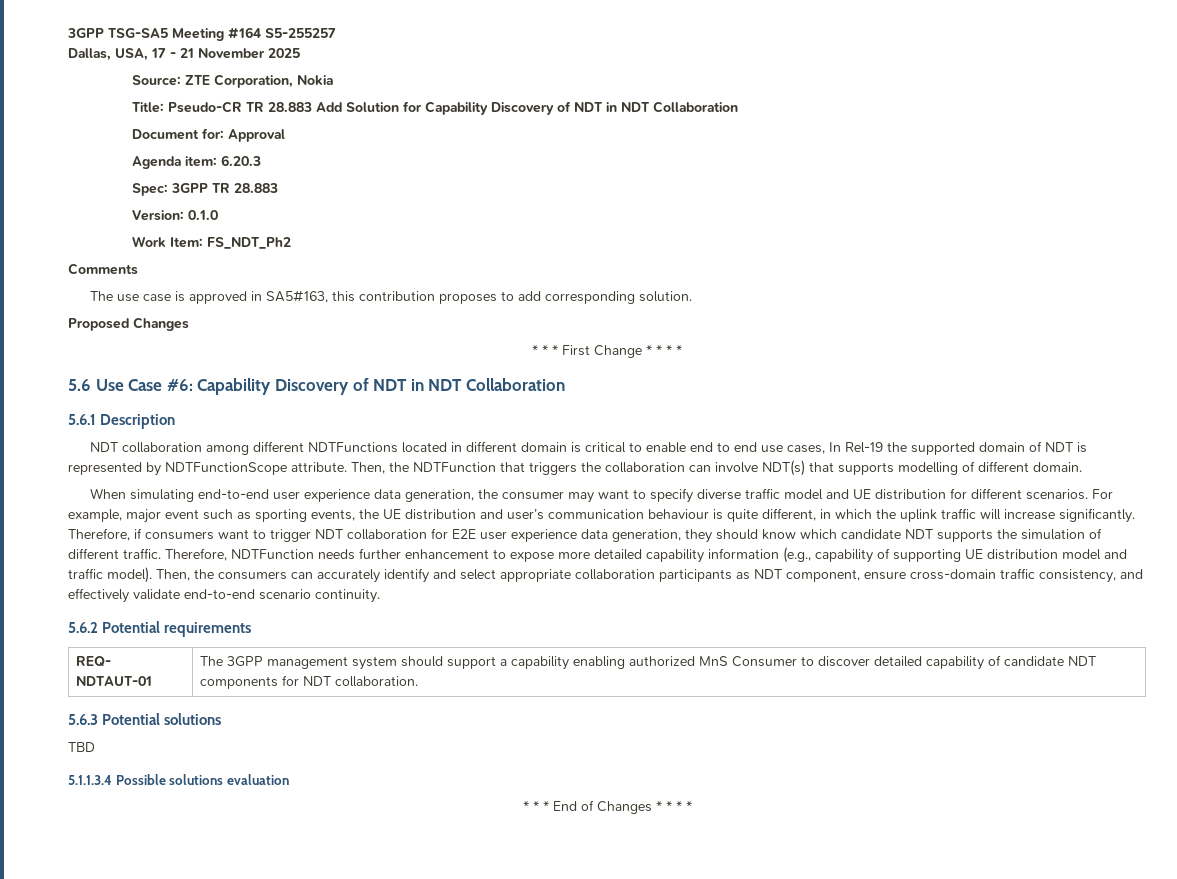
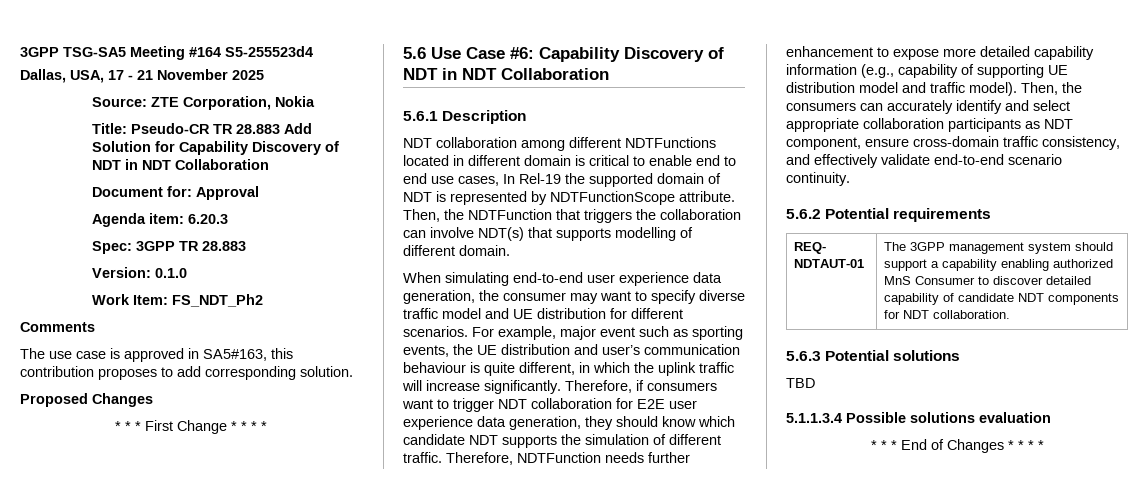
- 3GPP TSG-SA5 Meeting #164 S5-255257
+ 3GPP TSG-SA5 Meeting #164 S5-255523d4

